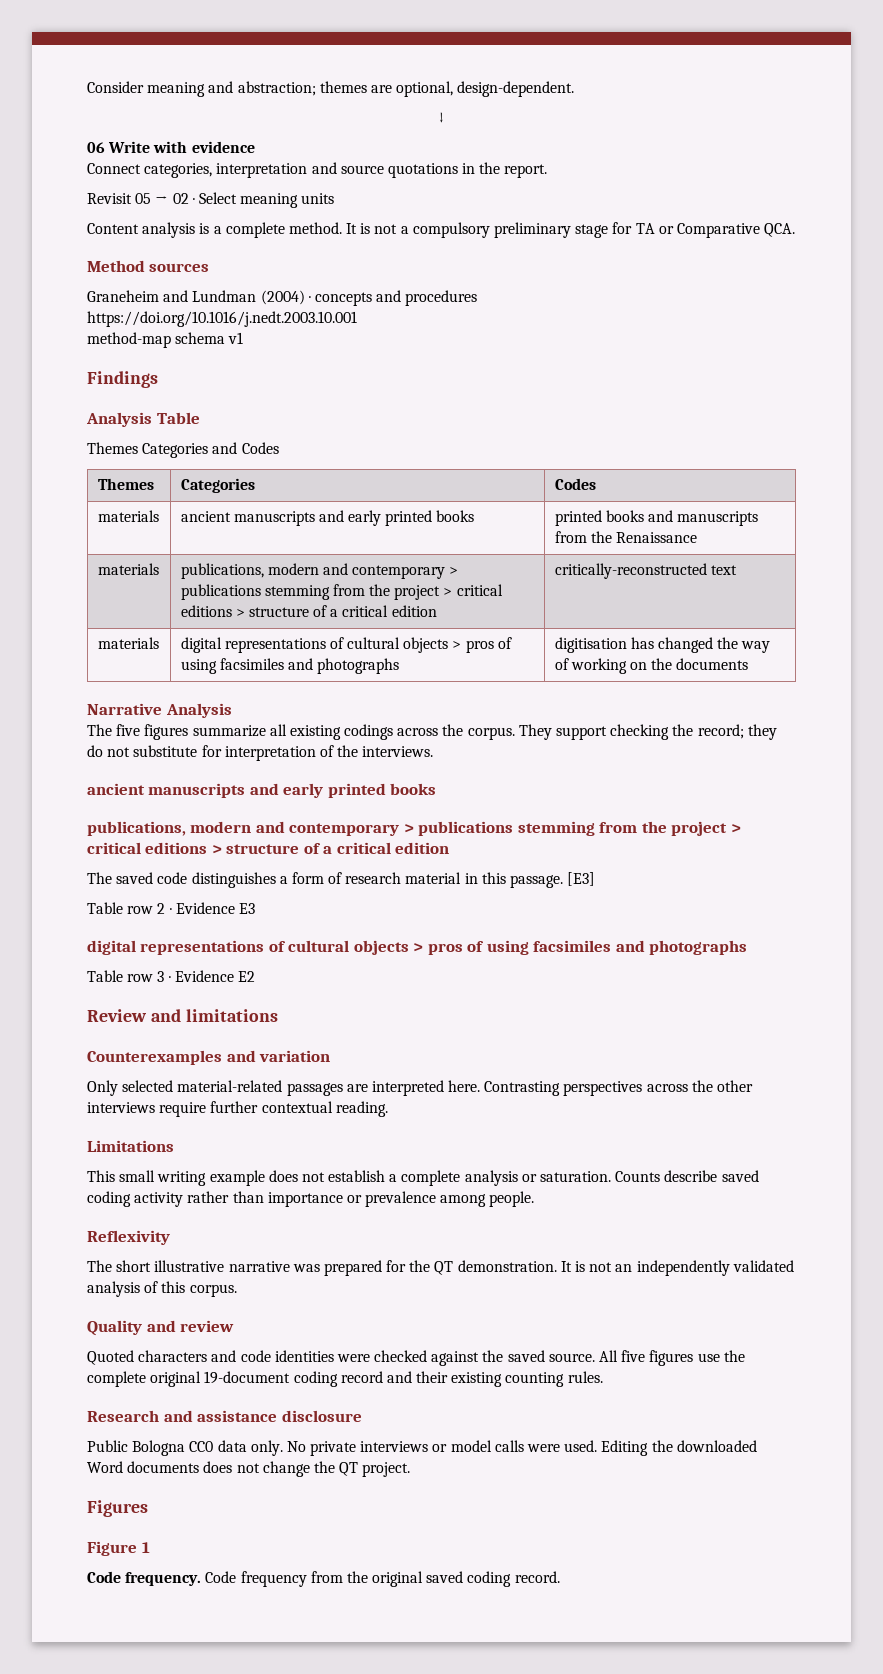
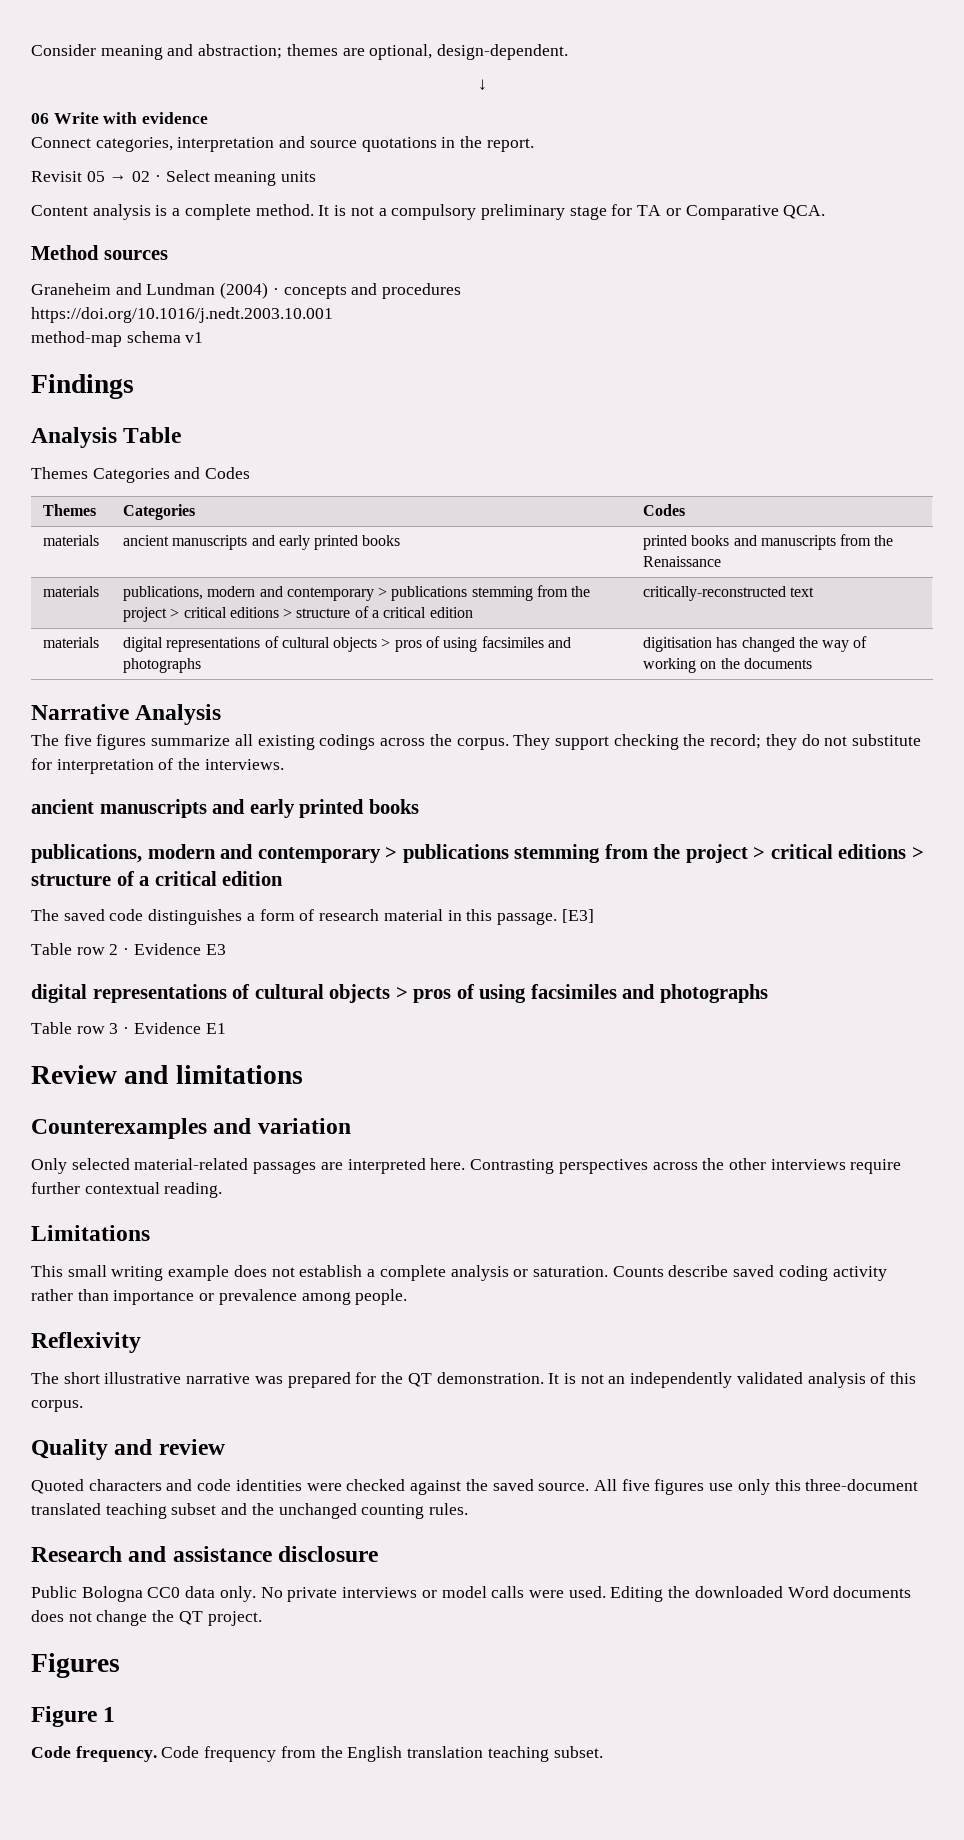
- Table row 3 · Evidence E2
+ Table row 3 · Evidence E1
- All five figures use the complete original 19-document coding record and their existing counting rules.
+ All five figures use only this three-document translated teaching subset and the unchanged counting rules.
- Code frequency from the original saved coding record.
+ Code frequency from the English translation teaching subset.

